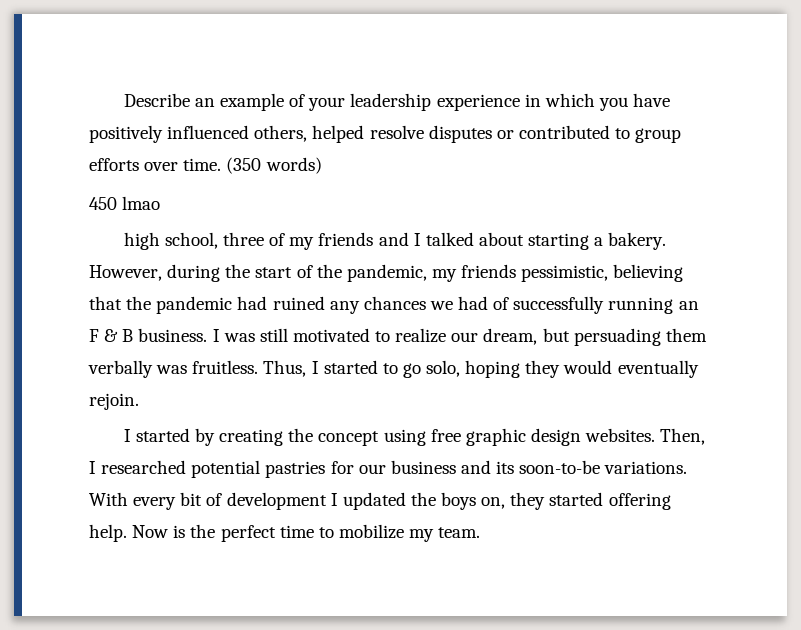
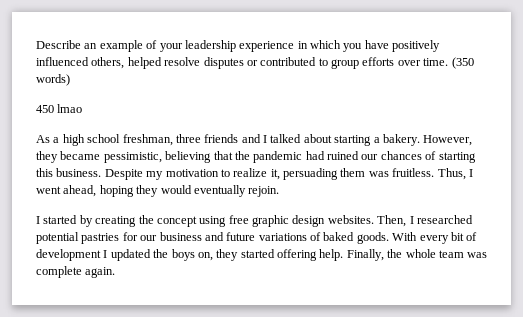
- high school, three of my friends and I talked about starting a bakery.
+ As a high school freshman, three friends and I talked about starting a bakery.
- However, during the start of the pandemic, my friends pessimistic, believing that the pandemic had ruined any chances we had of successfully running an F & B business. I was still motivated to realize our dream, but persuading them verbally was fruitless.
+ However, they became pessimistic, believing that the pandemic had ruined our chances of starting this business. Despite my motivation to realize it, persuading them was fruitless.
- Thus, I started to go solo, hoping they would eventually rejoin.
+ Thus, I went ahead, hoping they would eventually rejoin.
- Then, I researched potential pastries for our business and its soon-to-be variations.
+ Then, I researched potential pastries for our business and future variations of baked goods.
- Now is the perfect time to mobilize my team.
+ Finally, the whole team was complete again.

